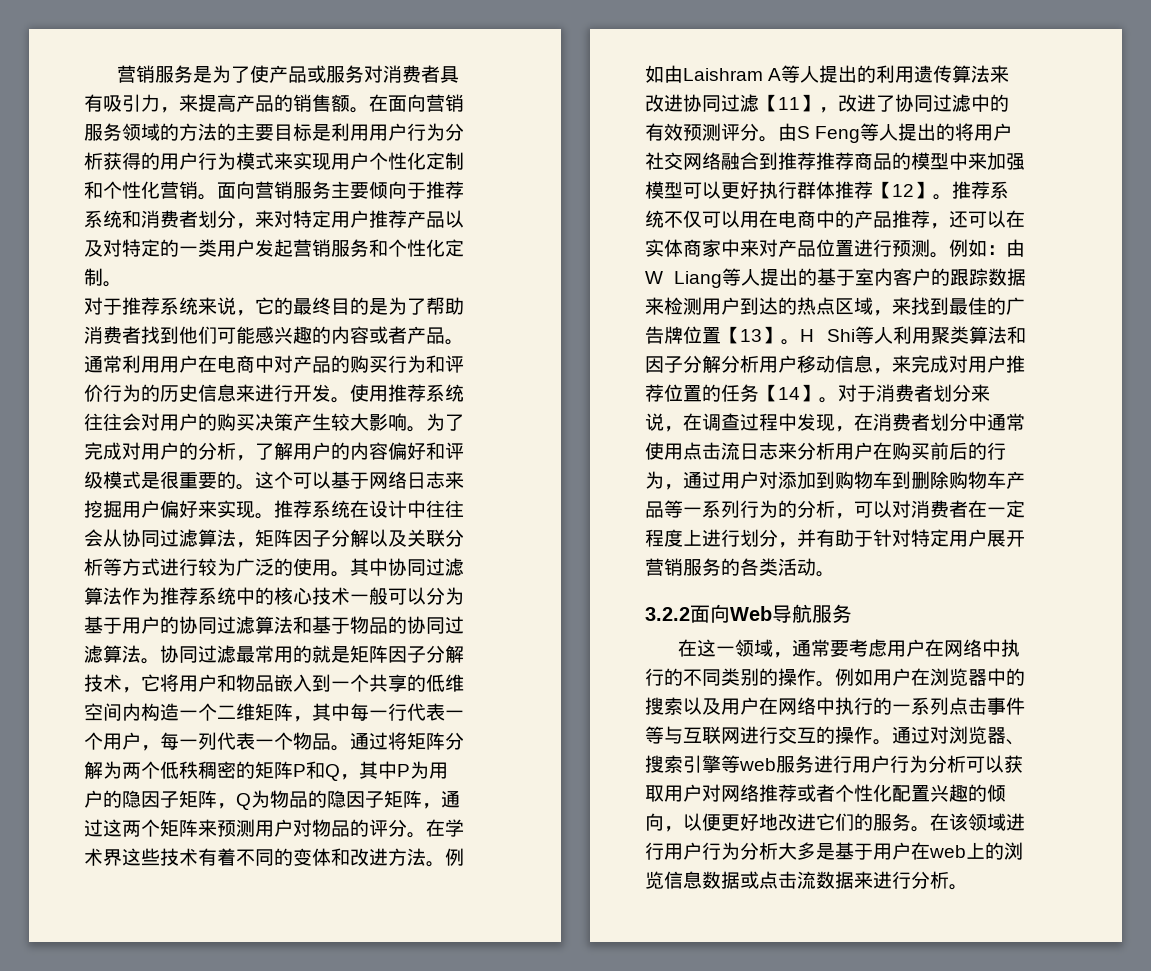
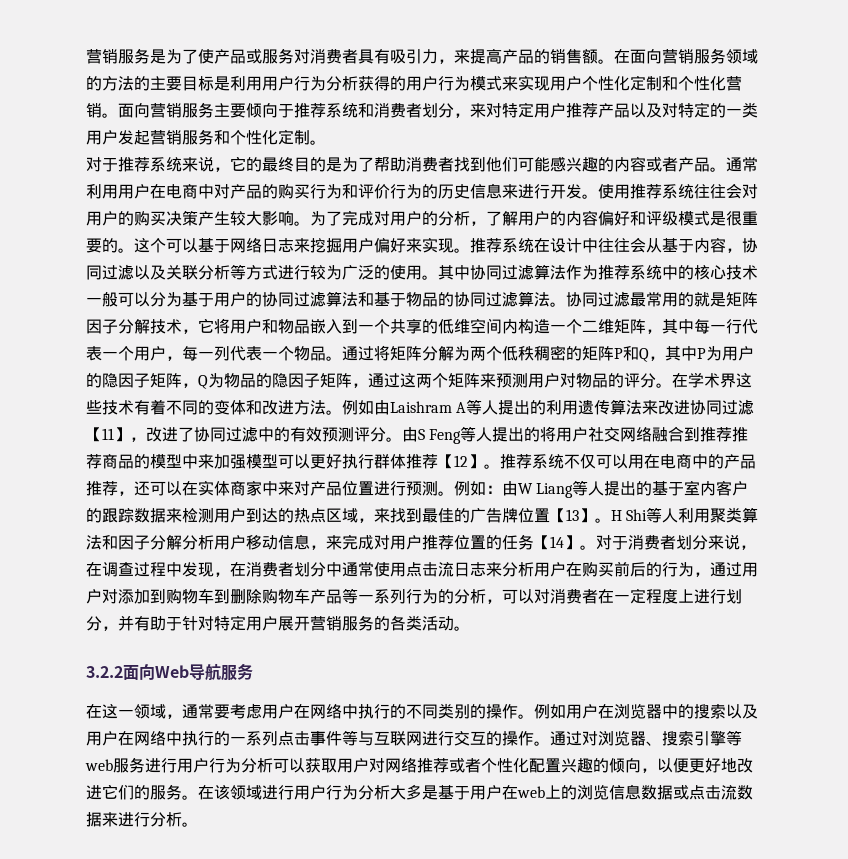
- 推荐系统在设计中往往会从协同过滤算法，矩阵因子分解以及关联分析等方式进行较为广泛的使用。
+ 推荐系统在设计中往往会从基于内容，协同过滤以及关联分析等方式进行较为广泛的使用。

